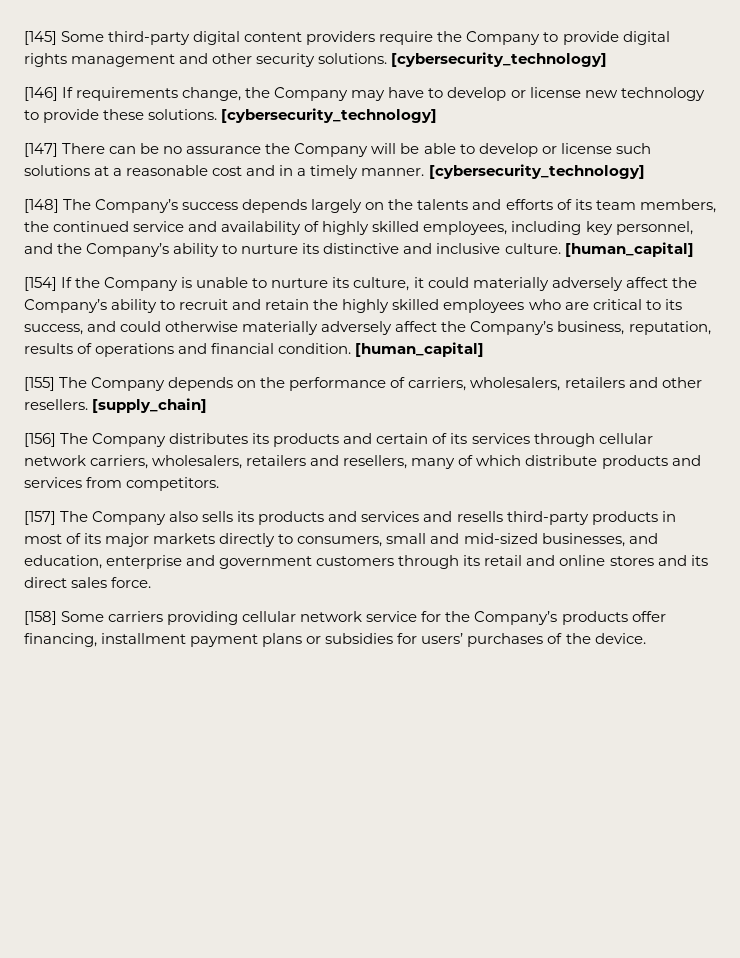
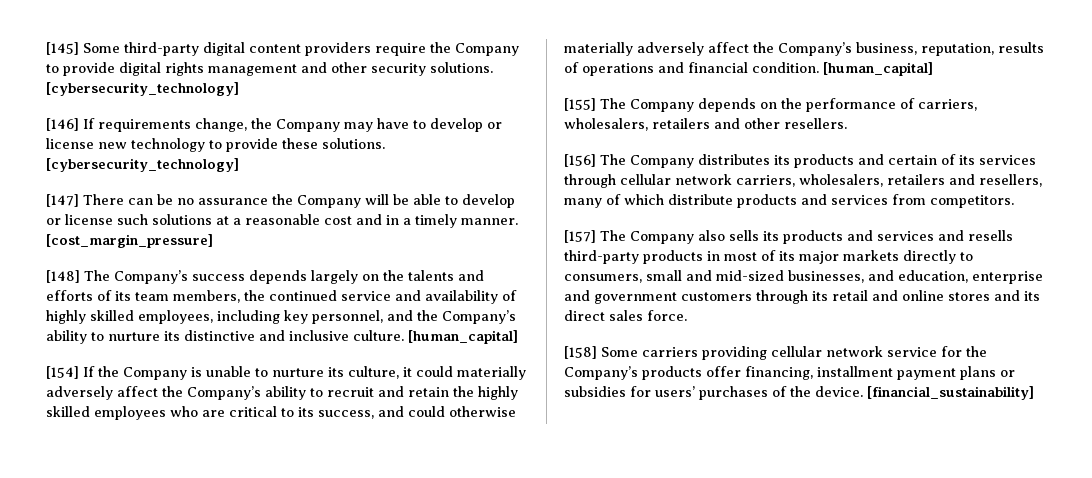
- [147] There can be no assurance the Company will be able to develop or license such solutions at a reasonable cost and in a timely manner. [cybersecurity_technology]
+ [147] There can be no assurance the Company will be able to develop or license such solutions at a reasonable cost and in a timely manner. [cost_margin_pressure]
- [supply_chain]
+ [financial_sustainability]

